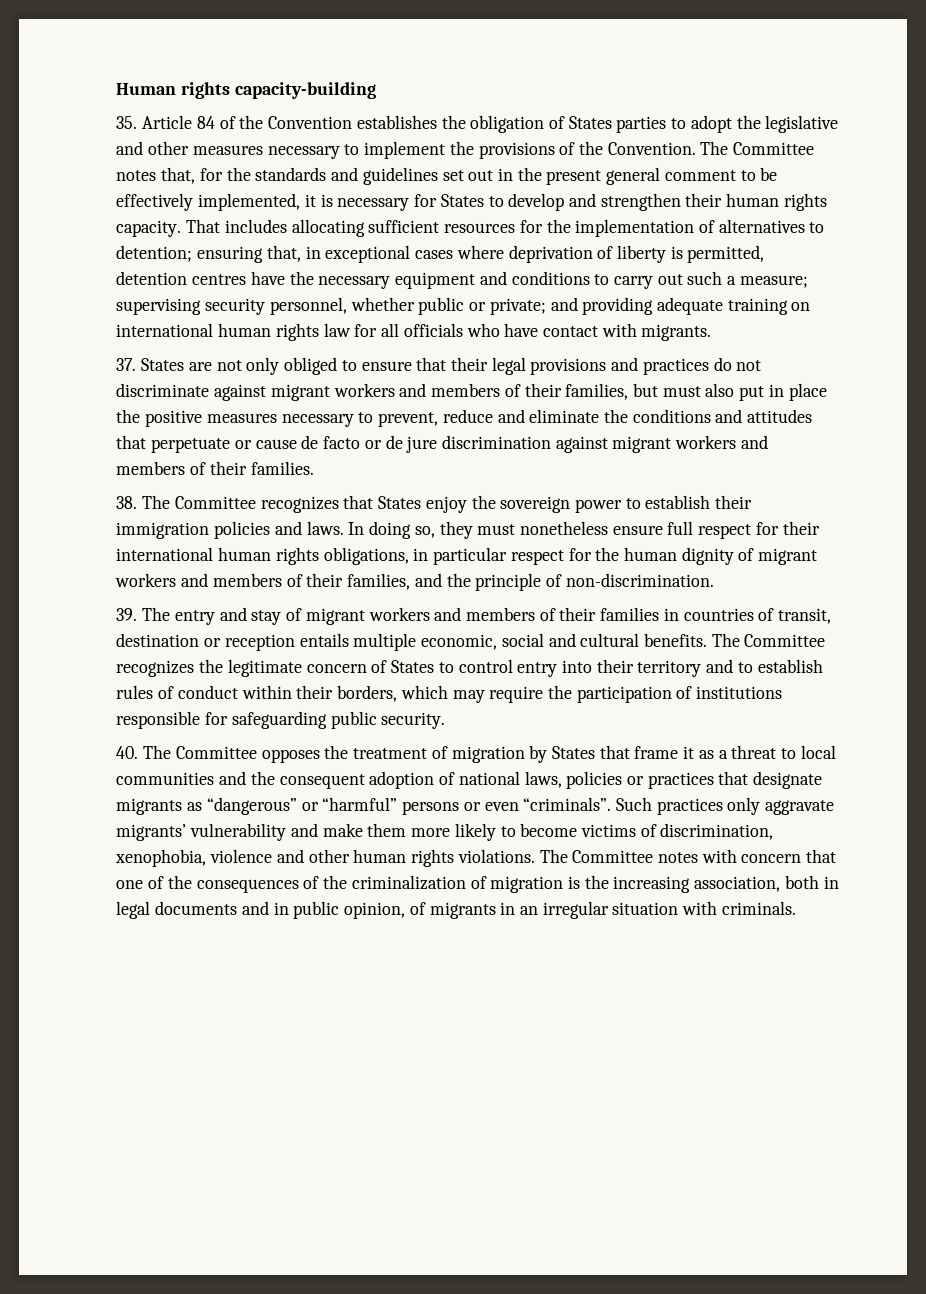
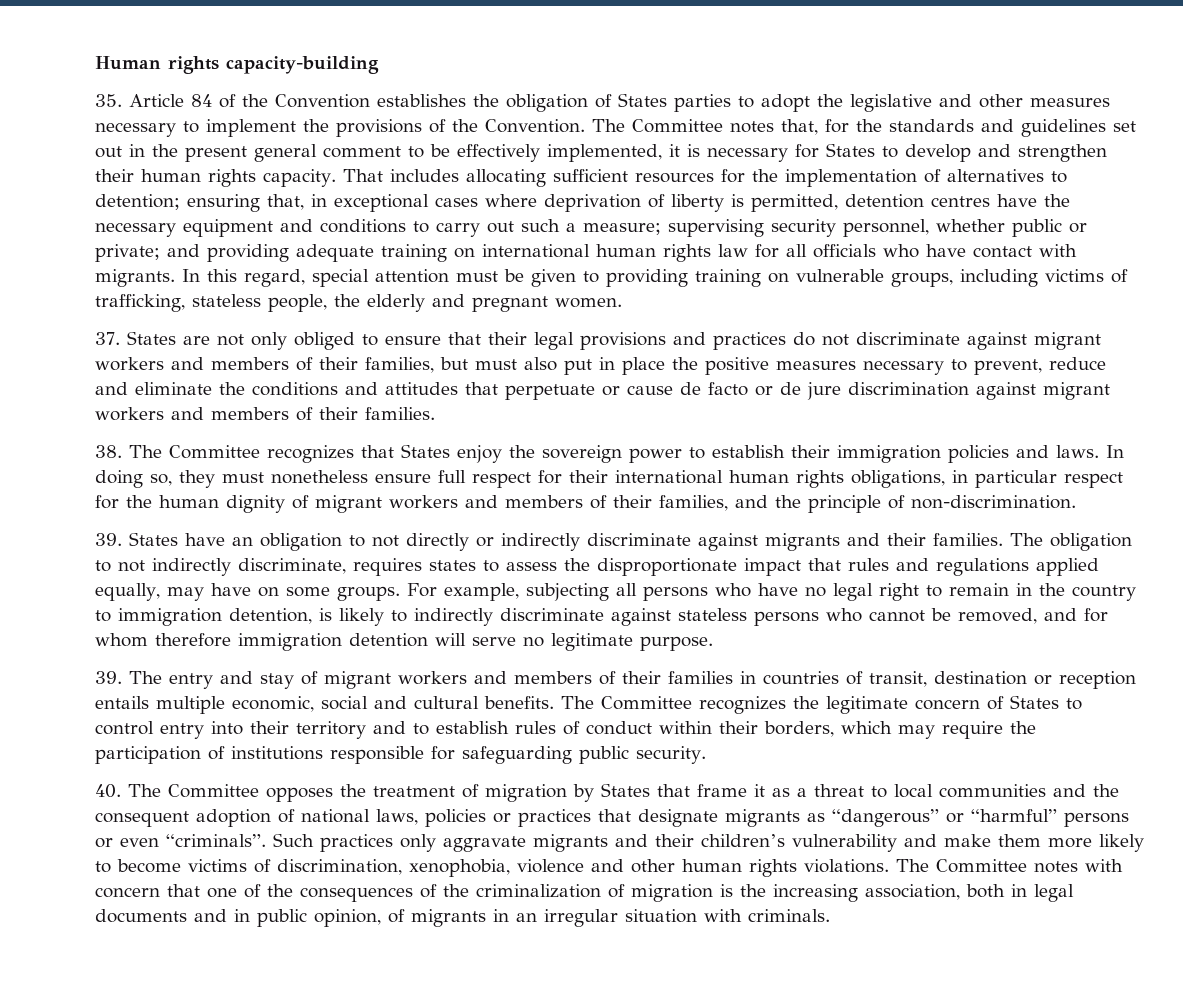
+ In this regard, special attention must be given to providing training on vulnerable groups, including victims of trafficking, stateless people, the elderly and pregnant women.
+ 39. States have an obligation to not directly or indirectly discriminate against migrants and their families. The obligation to not indirectly discriminate, requires states to assess the disproportionate impact that rules and regulations applied equally, may have on some groups. For example, subjecting all persons who have no legal right to remain in the country to immigration detention, is likely to indirectly discriminate against stateless persons who cannot be removed, and for whom therefore immigration detention will serve no legitimate purpose.
- Such practices only aggravate migrants’ vulnerability and make them more likely to become victims of discrimination, xenophobia, violence and other human rights violations.
+ Such practices only aggravate migrants and their children’s vulnerability and make them more likely to become victims of discrimination, xenophobia, violence and other human rights violations.

